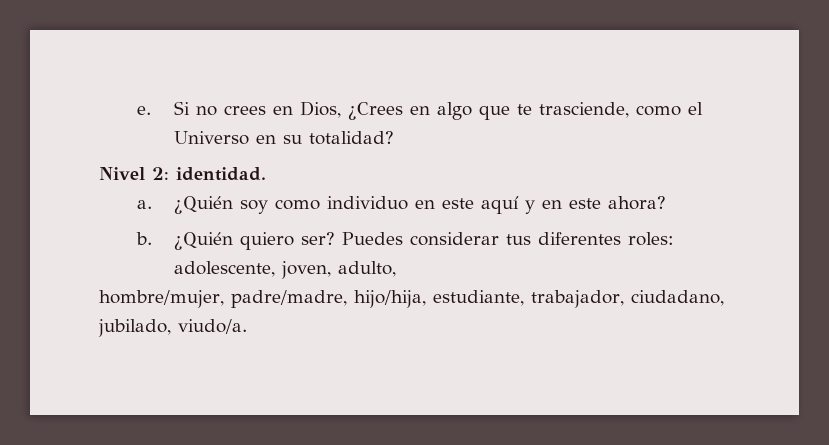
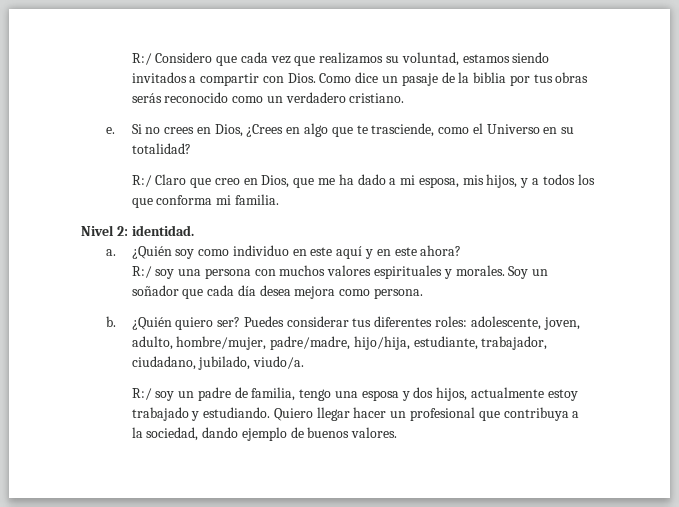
+ R:/ Considero que cada vez que realizamos su voluntad, estamos siendo invitados a compartir con Dios. Como dice un pasaje de la biblia por tus obras serás reconocido como un verdadero cristiano.
+ R:/ Claro que creo en Dios, que me ha dado a mi esposa, mis hijos, y a todos los que conforma mi familia.
+ R:/ soy una persona con muchos valores espirituales y morales. Soy un soñador que cada día desea mejora como persona.
- Puedes considerar tus diferentes roles: adolescente, joven, adulto,
- hombre/mujer, padre/madre, hijo/hija, estudiante, trabajador, ciudadano, jubilado, viudo/a.
+ Puedes considerar tus diferentes roles: adolescente, joven, adulto, hombre/mujer, padre/madre, hijo/hija, estudiante, trabajador, ciudadano, jubilado, viudo/a.
+ R:/ soy un padre de familia, tengo una esposa y dos hijos, actualmente estoy trabajado y estudiando. Quiero llegar hacer un profesional que contribuya a la sociedad, dando ejemplo de buenos valores.

